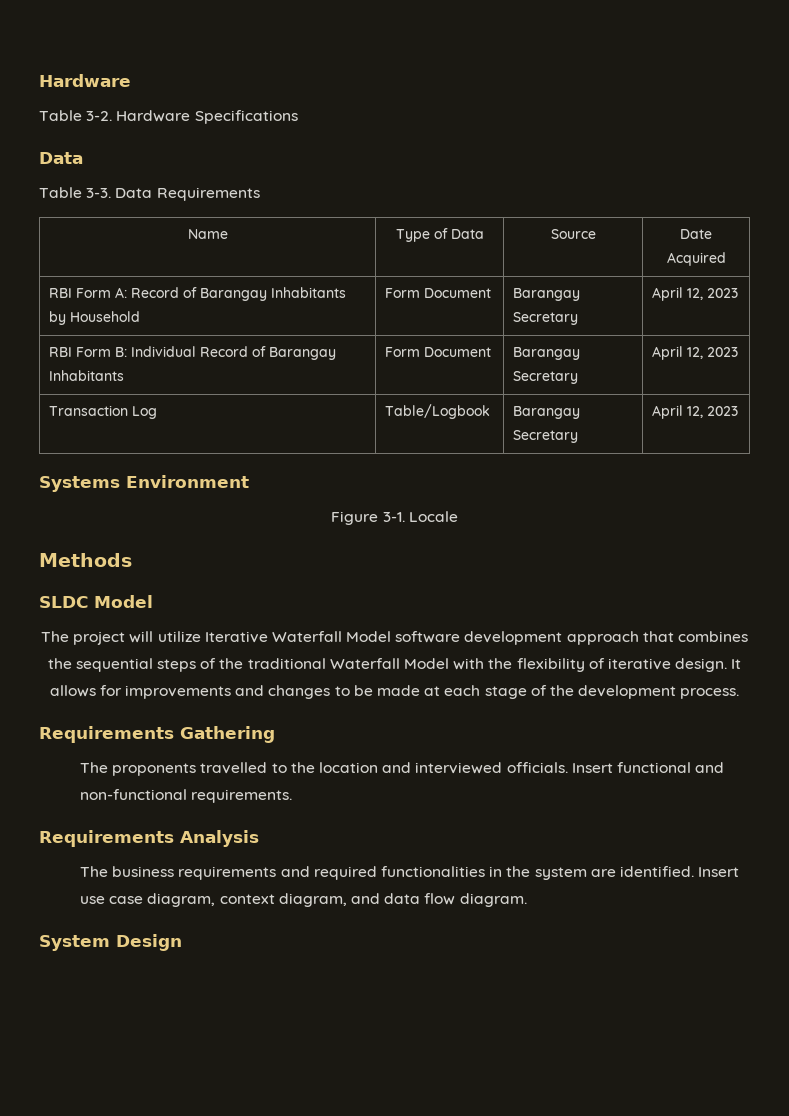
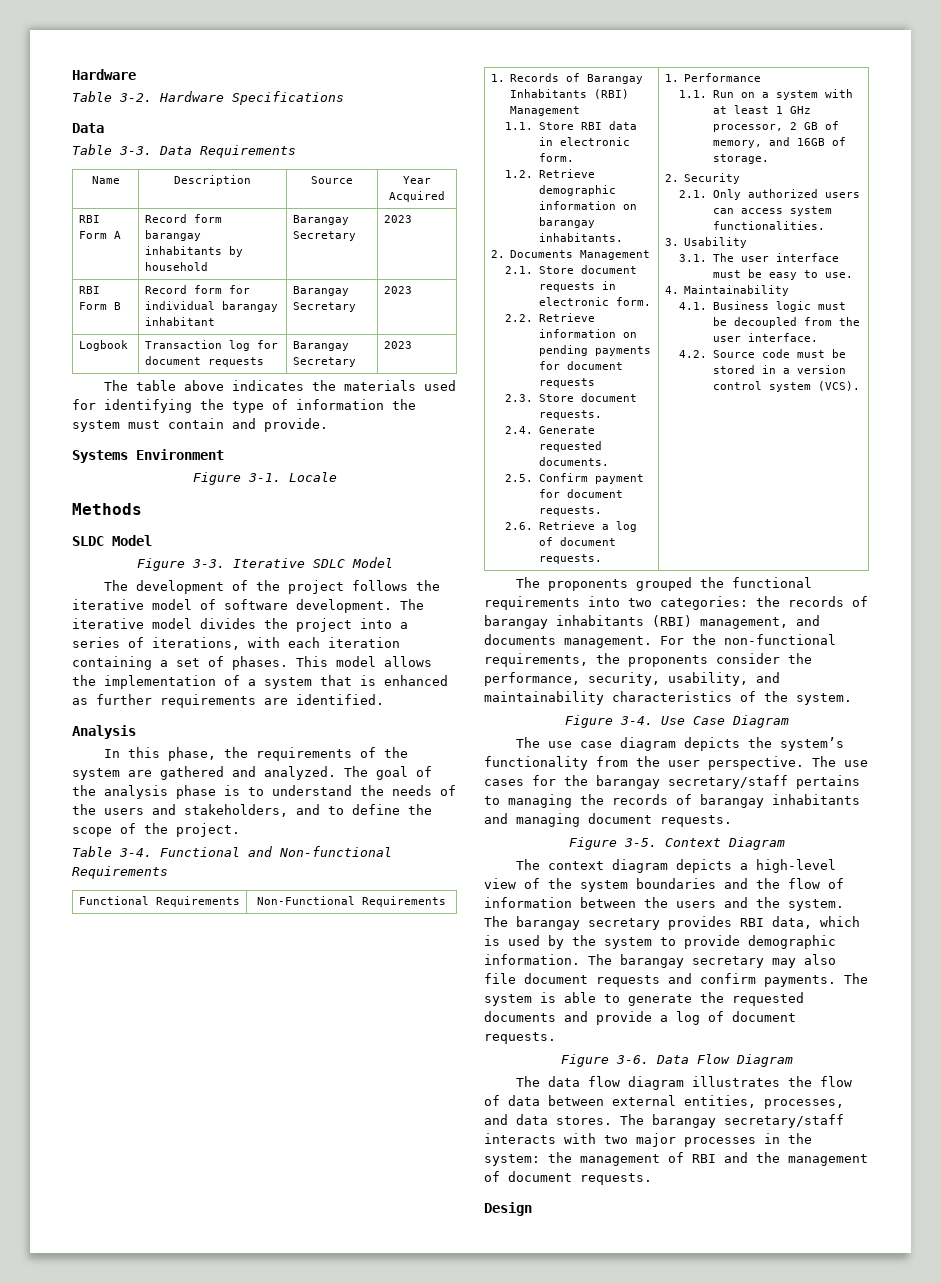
- Name | Type of Data | Source | Date Acquired
+ Name | Description | Source | Year Acquired
- RBI Form A: Record of Barangay Inhabitants by Household | Form Document | Barangay Secretary | April 12, 2023
+ RBI Form A | Record form barangay inhabitants by household | Barangay Secretary | 2023
- RBI Form B: Individual Record of Barangay Inhabitants | Form Document | Barangay Secretary | April 12, 2023
- Transaction Log | Table/Logbook | Barangay Secretary | April 12, 2023
+ RBI Form B | Record form for individual barangay inhabitant | Barangay Secretary | 2023
+ Logbook | Transaction log for document requests | Barangay Secretary | 2023
+ The table above indicates the materials used for identifying the type of information the system must contain and provide.
- The project will utilize Iterative Waterfall Model software development approach that combines the sequential steps of the traditional Waterfall Model with the flexibility of iterative design. It allows for improvements and changes to be made at each stage of the development process.
- Requirements Gathering
- The proponents travelled to the location and interviewed officials. Insert functional and non-functional requirements.
- Requirements Analysis
- The business requirements and required functionalities in the system are identified. Insert use case diagram, context diagram, and data flow diagram.
- System Design
+ Figure 3-3. Iterative SDLC Model
+ The development of the project follows the iterative model of software development. The iterative model divides the project into a series of iterations, with each iteration containing a set of phases. This model allows the implementation of a system that is enhanced as further requirements are identified.
+ Analysis
+ In this phase, the requirements of the system are gathered and analyzed. The goal of the analysis phase is to understand the needs of the users and stakeholders, and to define the scope of the project.
+ Table 3-4. Functional and Non-functional Requirements
+ Functional Requirements | Non-Functional Requirements
+ 1. Records of Barangay Inhabitants (RBI) Management
+ 1.1. Store RBI data in electronic form.
+ 1.2. Retrieve demographic information on barangay inhabitants.
+ 2. Documents Management
+ 2.1. Store document requests in electronic form.
+ 2.2. Retrieve information on pending payments for document requests
+ 2.3. Store document requests.
+ 2.4. Generate requested documents.
+ 2.5. Confirm payment for document requests.
+ 2.6. Retrieve a log of document requests. | 1. Performance
+ 1.1. Run on a system with at least 1 GHz processor, 2 GB of memory, and 16GB of storage.
+ 2. Security
+ 2.1. Only authorized users can access system functionalities.
+ 3. Usability
+ 3.1. The user interface must be easy to use.
+ 4. Maintainability
+ 4.1. Business logic must be decoupled from the user interface.
+ 4.2. Source code must be stored in a version control system (VCS).
+ The proponents grouped the functional requirements into two categories: the records of barangay inhabitants (RBI) management, and documents management. For the non-functional requirements, the proponents consider the performance, security, usability, and maintainability characteristics of the system.
+ Figure 3-4. Use Case Diagram
+ The use case diagram depicts the system’s functionality from the user perspective. The use cases for the barangay secretary/staff pertains to managing the records of barangay inhabitants and managing document requests.
+ Figure 3-5. Context Diagram
+ The context diagram depicts a high-level view of the system boundaries and the flow of information between the users and the system. The barangay secretary provides RBI data, which is used by the system to provide demographic information. The barangay secretary may also file document requests and confirm payments. The system is able to generate the requested documents and provide a log of document requests.
+ Figure 3-6. Data Flow Diagram
+ The data flow diagram illustrates the flow of data between external entities, processes, and data stores. The barangay secretary/staff interacts with two major processes in the system: the management of RBI and the management of document requests.
+ Design

